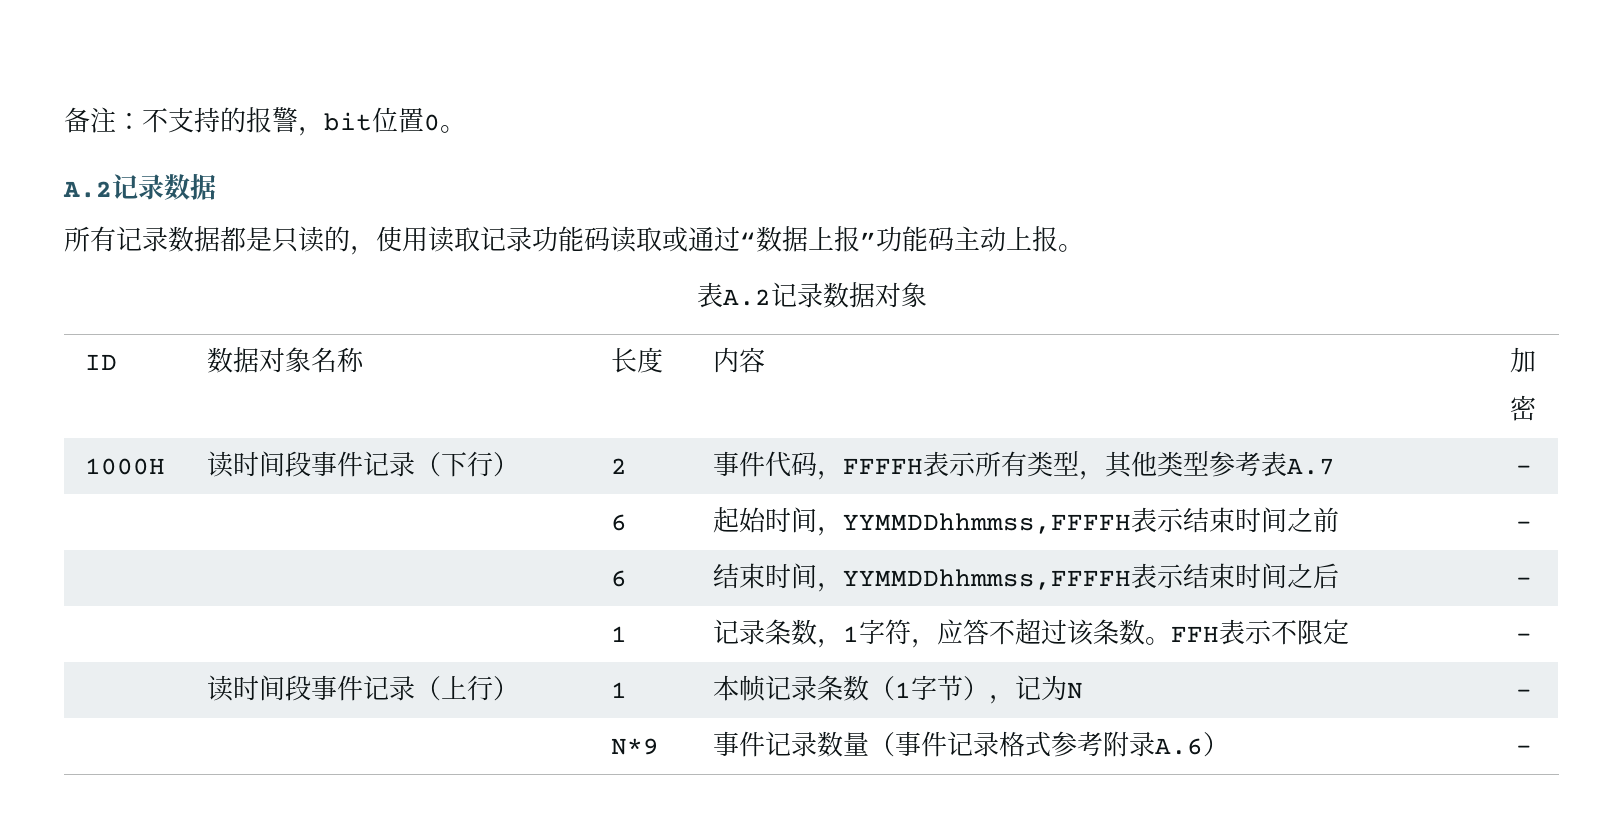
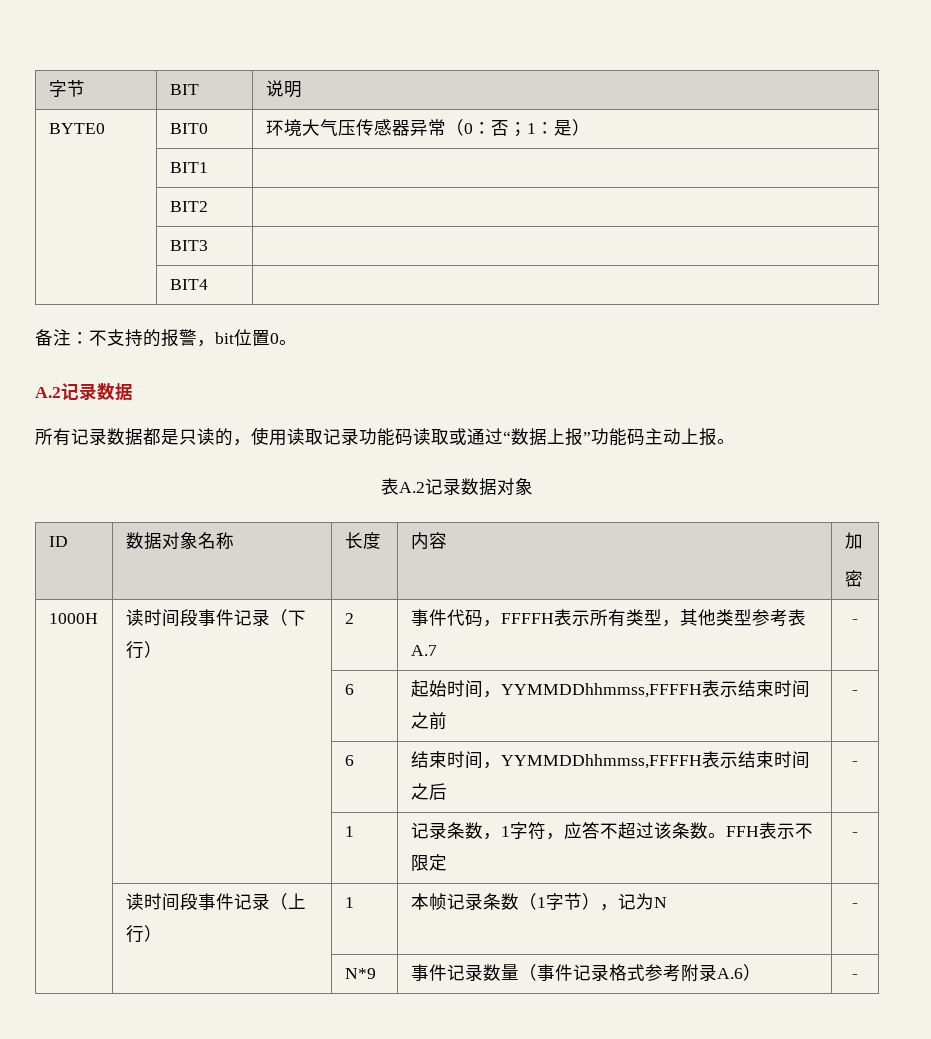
+ 字节 | BIT | 说明
+ BYTE0 | BIT0 | 环境大气压传感器异常（0：否；1：是）
+ | BIT1 |
+ | BIT2 |
+ | BIT3 |
+ | BIT4 |

